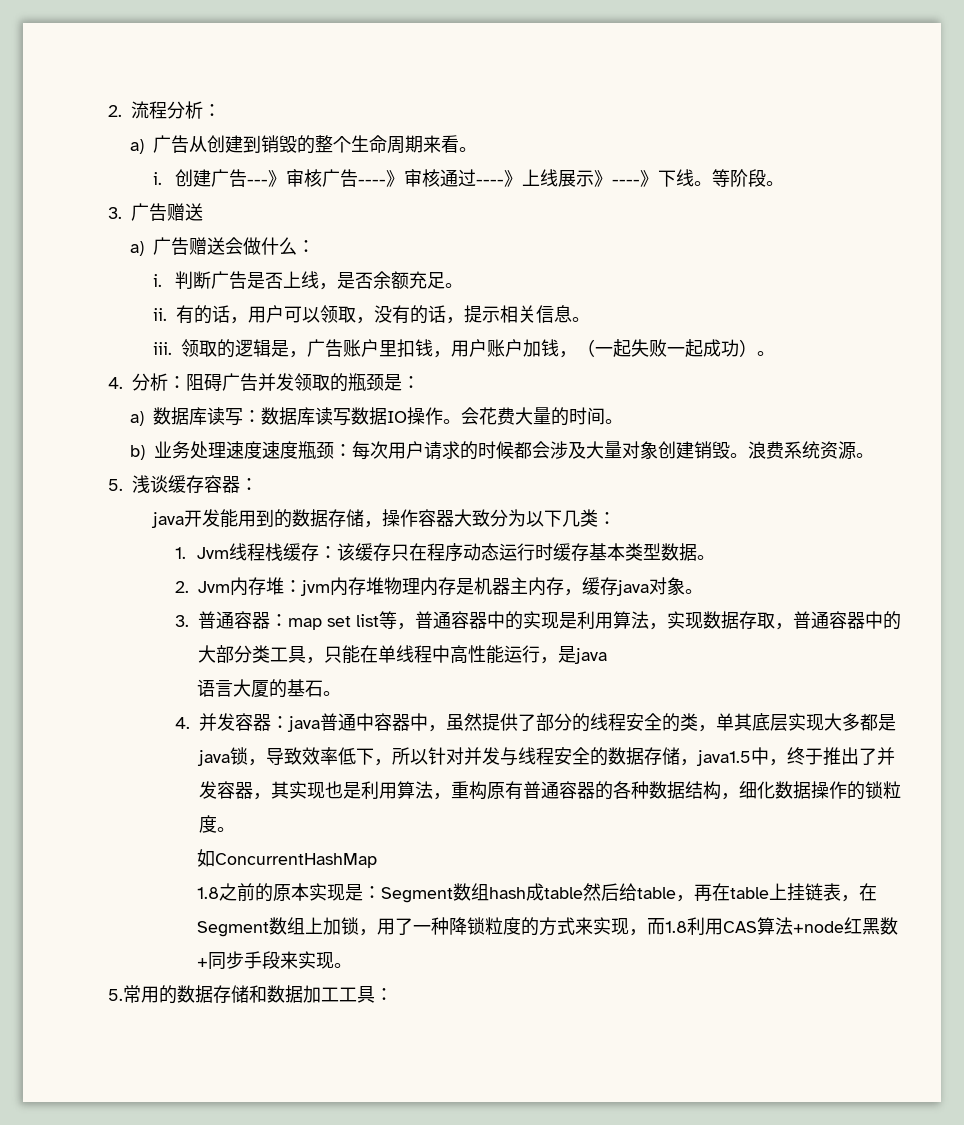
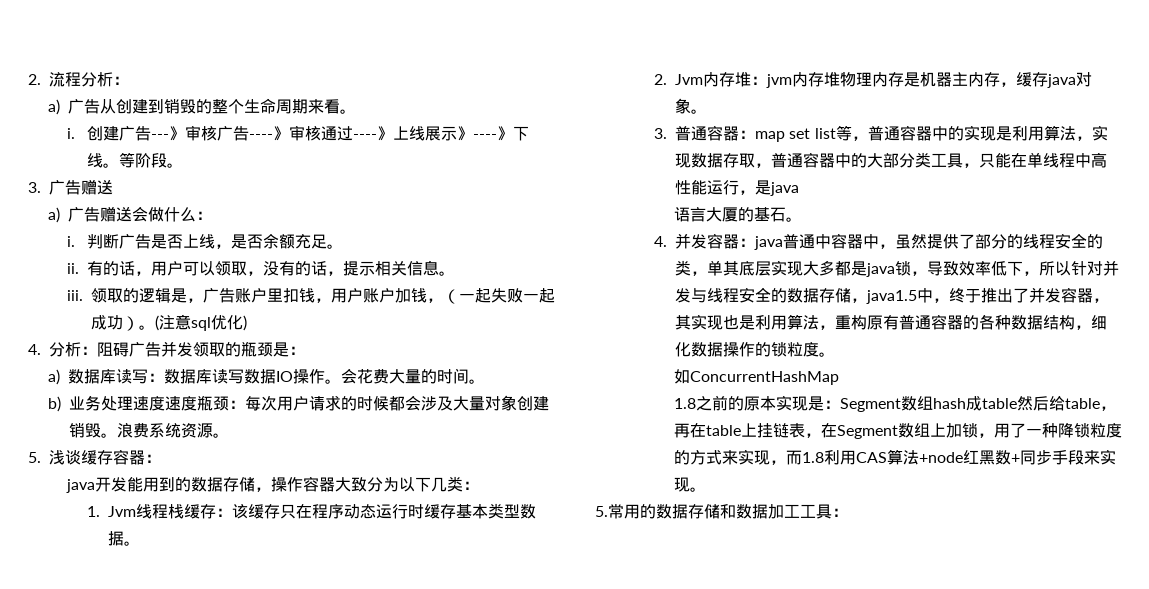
+ (注意sql优化)

